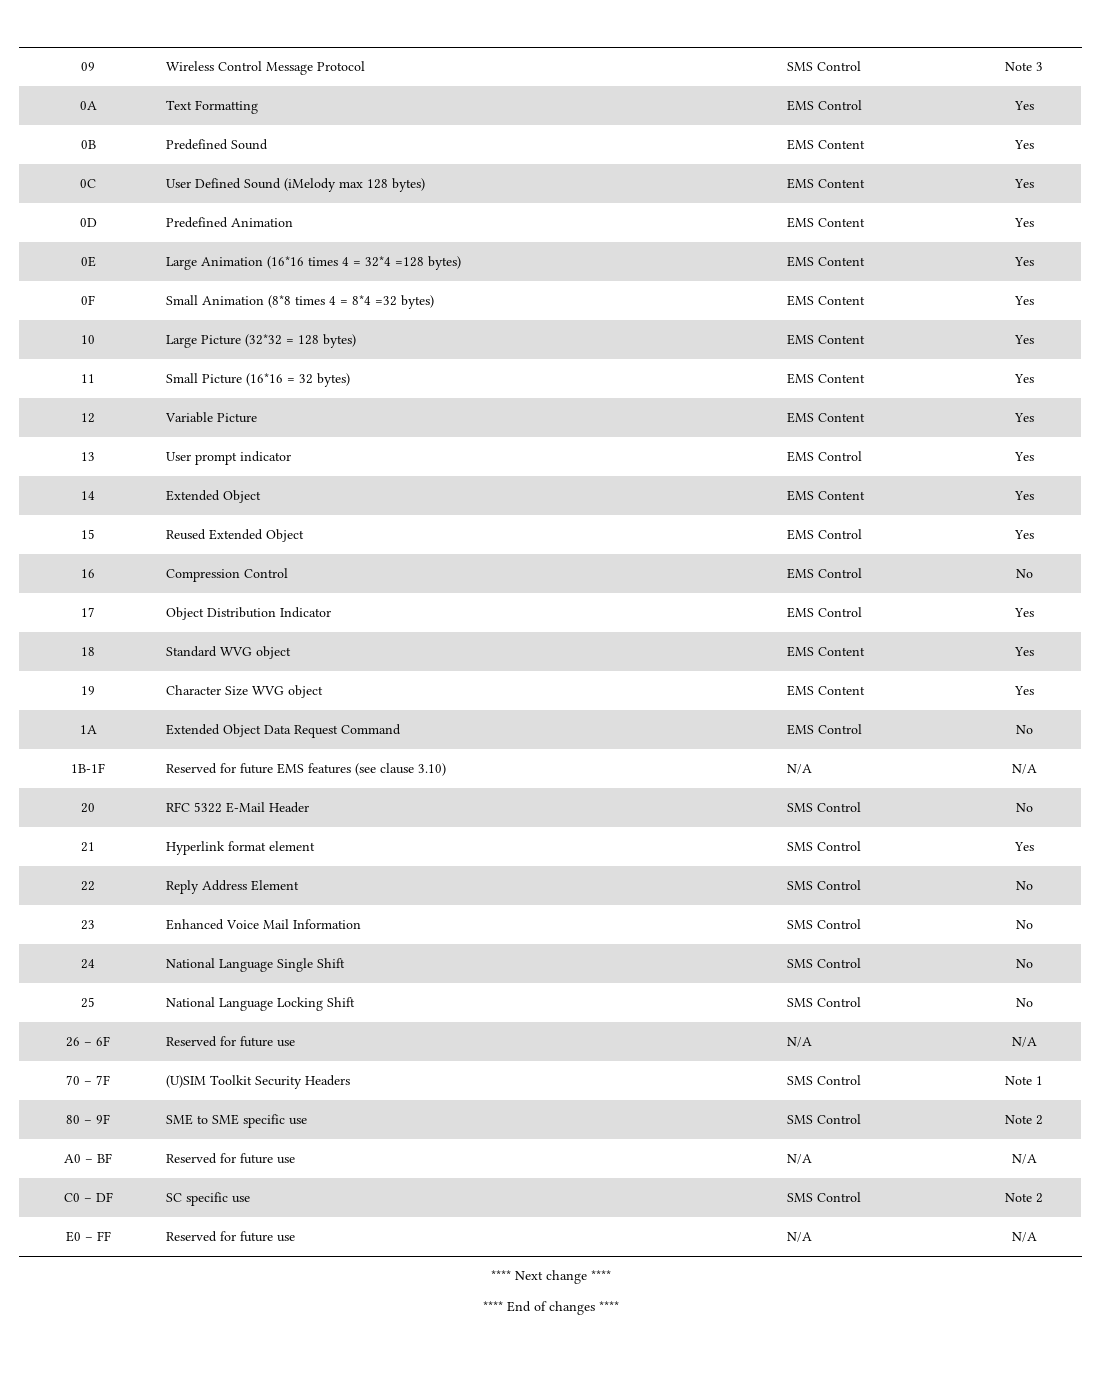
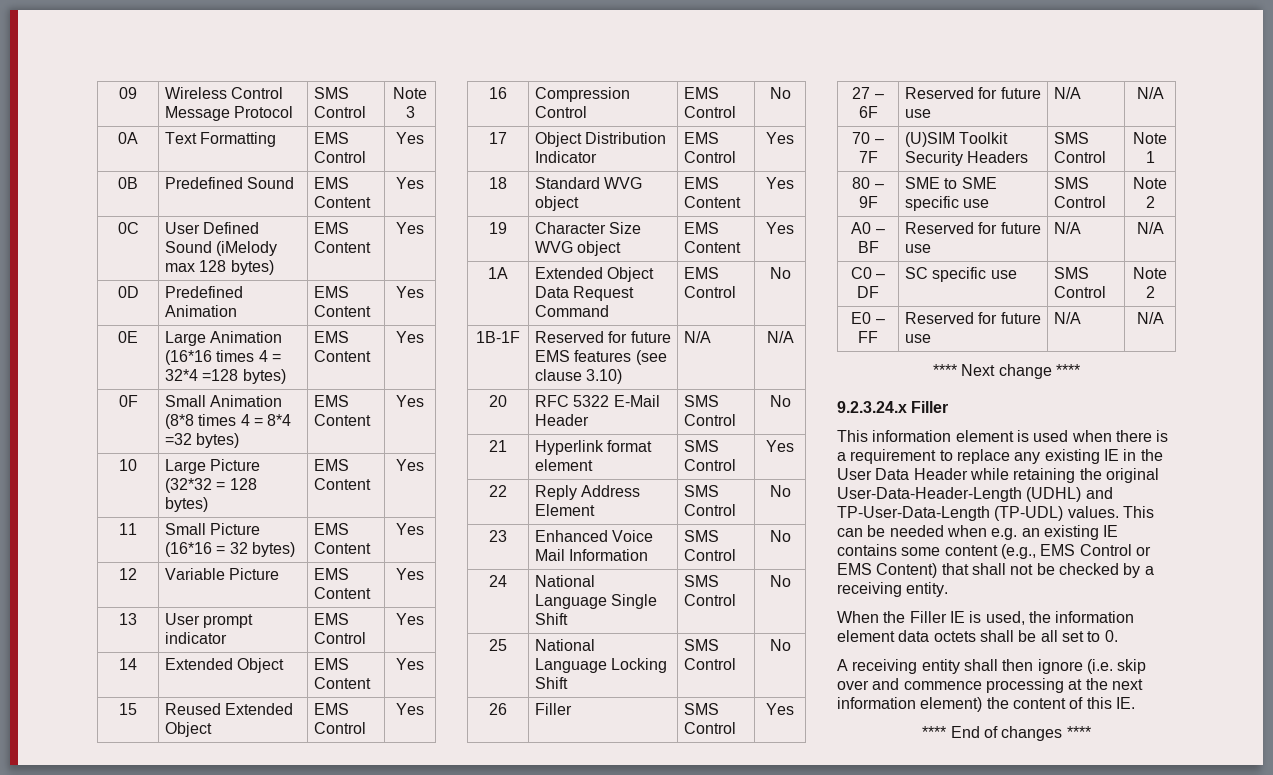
- 26 – 6F | Reserved for future use | N/A | N/A
+ 26 | Filler | SMS Control | Yes
+ 27 – 6F | Reserved for future use | N/A | N/A
+ 9.2.3.24.x Filler
+ This information element is used when there is a requirement to replace any existing IE in the User Data Header while retaining the original User-Data-Header-Length (UDHL) and TP-User-Data-Length (TP-UDL) values. This can be needed when e.g. an existing IE contains some content (e.g., EMS Control or EMS Content) that shall not be checked by a receiving entity.
+ When the Filler IE is used, the information element data octets shall be all set to 0.
+ A receiving entity shall then ignore (i.e. skip over and commence processing at the next information element) the content of this IE.

